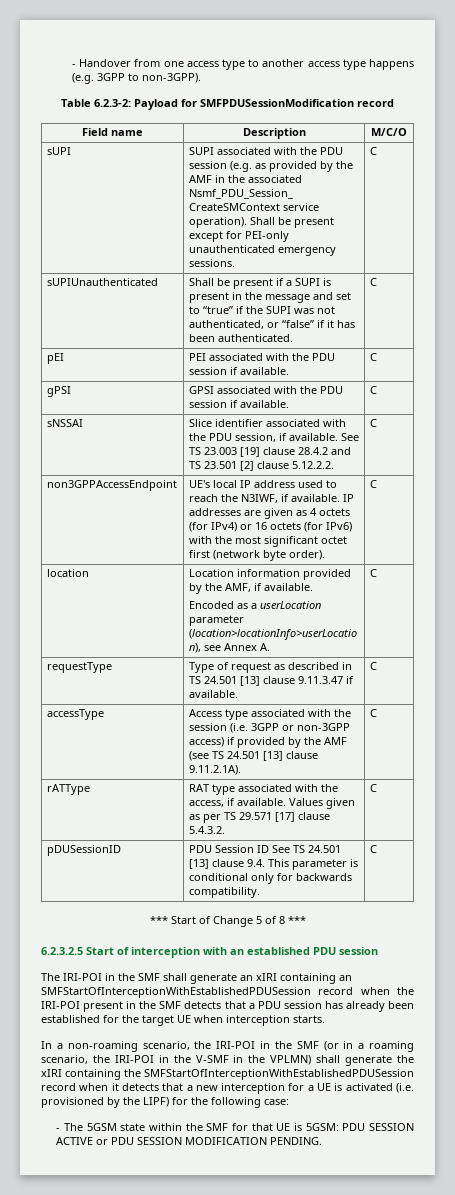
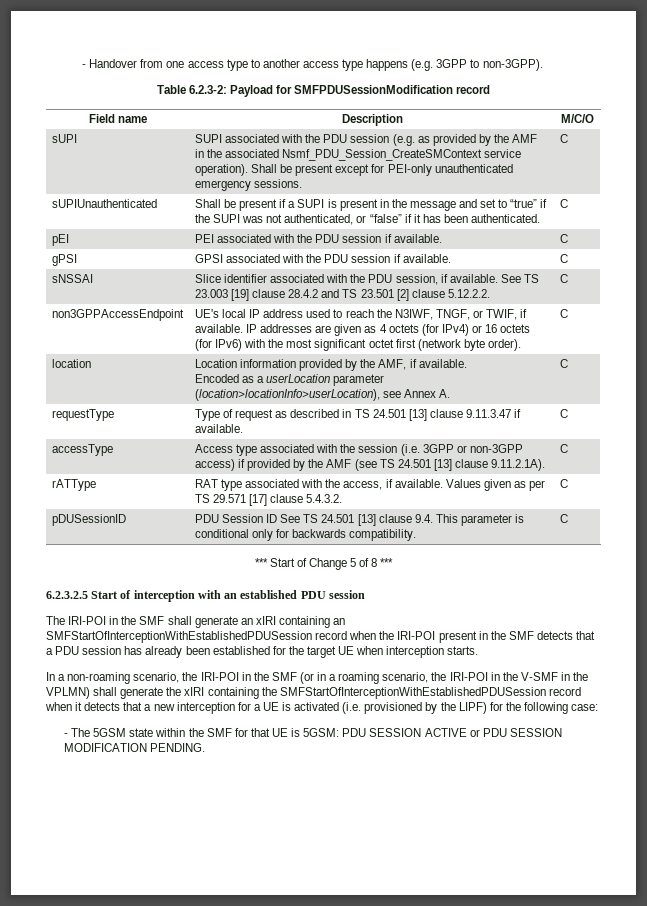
- non3GPPAccessEndpoint | UE's local IP address used to reach the N3IWF, if available. IP addresses are given as 4 octets (for IPv4) or 16 octets (for IPv6) with the most significant octet first (network byte order). | C
+ non3GPPAccessEndpoint | UE's local IP address used to reach the N3IWF, TNGF, or TWIF, if available. IP addresses are given as 4 octets (for IPv4) or 16 octets (for IPv6) with the most significant octet first (network byte order). | C

